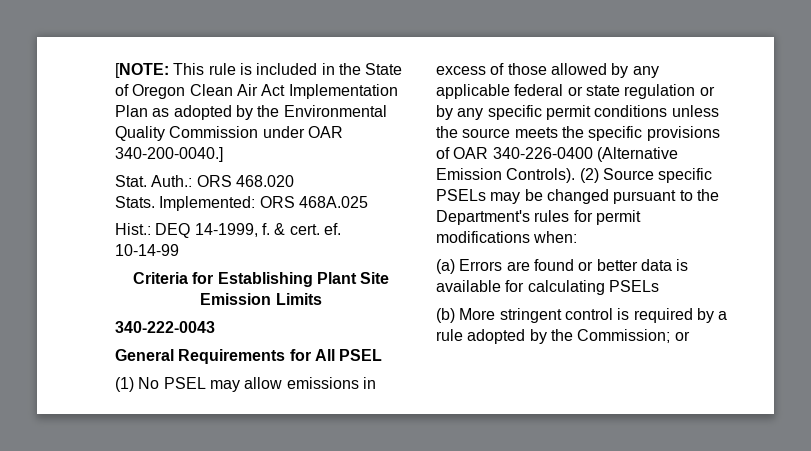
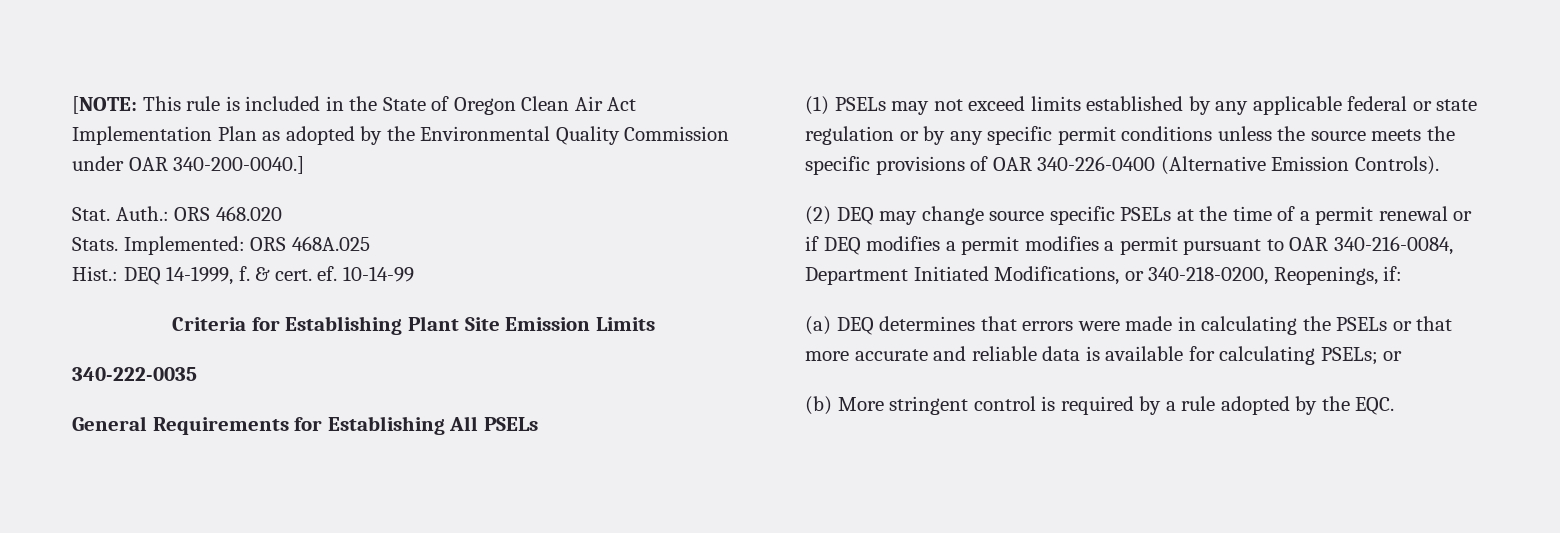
- 340-222-0043
+ 340-222-0035
- General Requirements for All PSEL
- (1) No PSEL may allow emissions in excess of those allowed by any applicable federal or state regulation or by any specific permit conditions unless the source meets the specific provisions of OAR 340-226-0400 (Alternative Emission Controls). (2) Source specific PSELs may be changed pursuant to the Department's rules for permit modifications when:
- (a) Errors are found or better data is available for calculating PSELs
+ General Requirements for Establishing All PSELs
+ (1) PSELs may not exceed limits established by any applicable federal or state regulation or by any specific permit conditions unless the source meets the specific provisions of OAR 340-226-0400 (Alternative Emission Controls).
+ (2) DEQ may change source specific PSELs at the time of a permit renewal or if DEQ modifies a permit modifies a permit pursuant to OAR 340-216-0084, Department Initiated Modifications, or 340-218-0200, Reopenings, if:
+ (a) DEQ determines that errors were made in calculating the PSELs or that more accurate and reliable data is available for calculating PSELs; or
- (b) More stringent control is required by a rule adopted by the Commission; or
+ (b) More stringent control is required by a rule adopted by the EQC.

